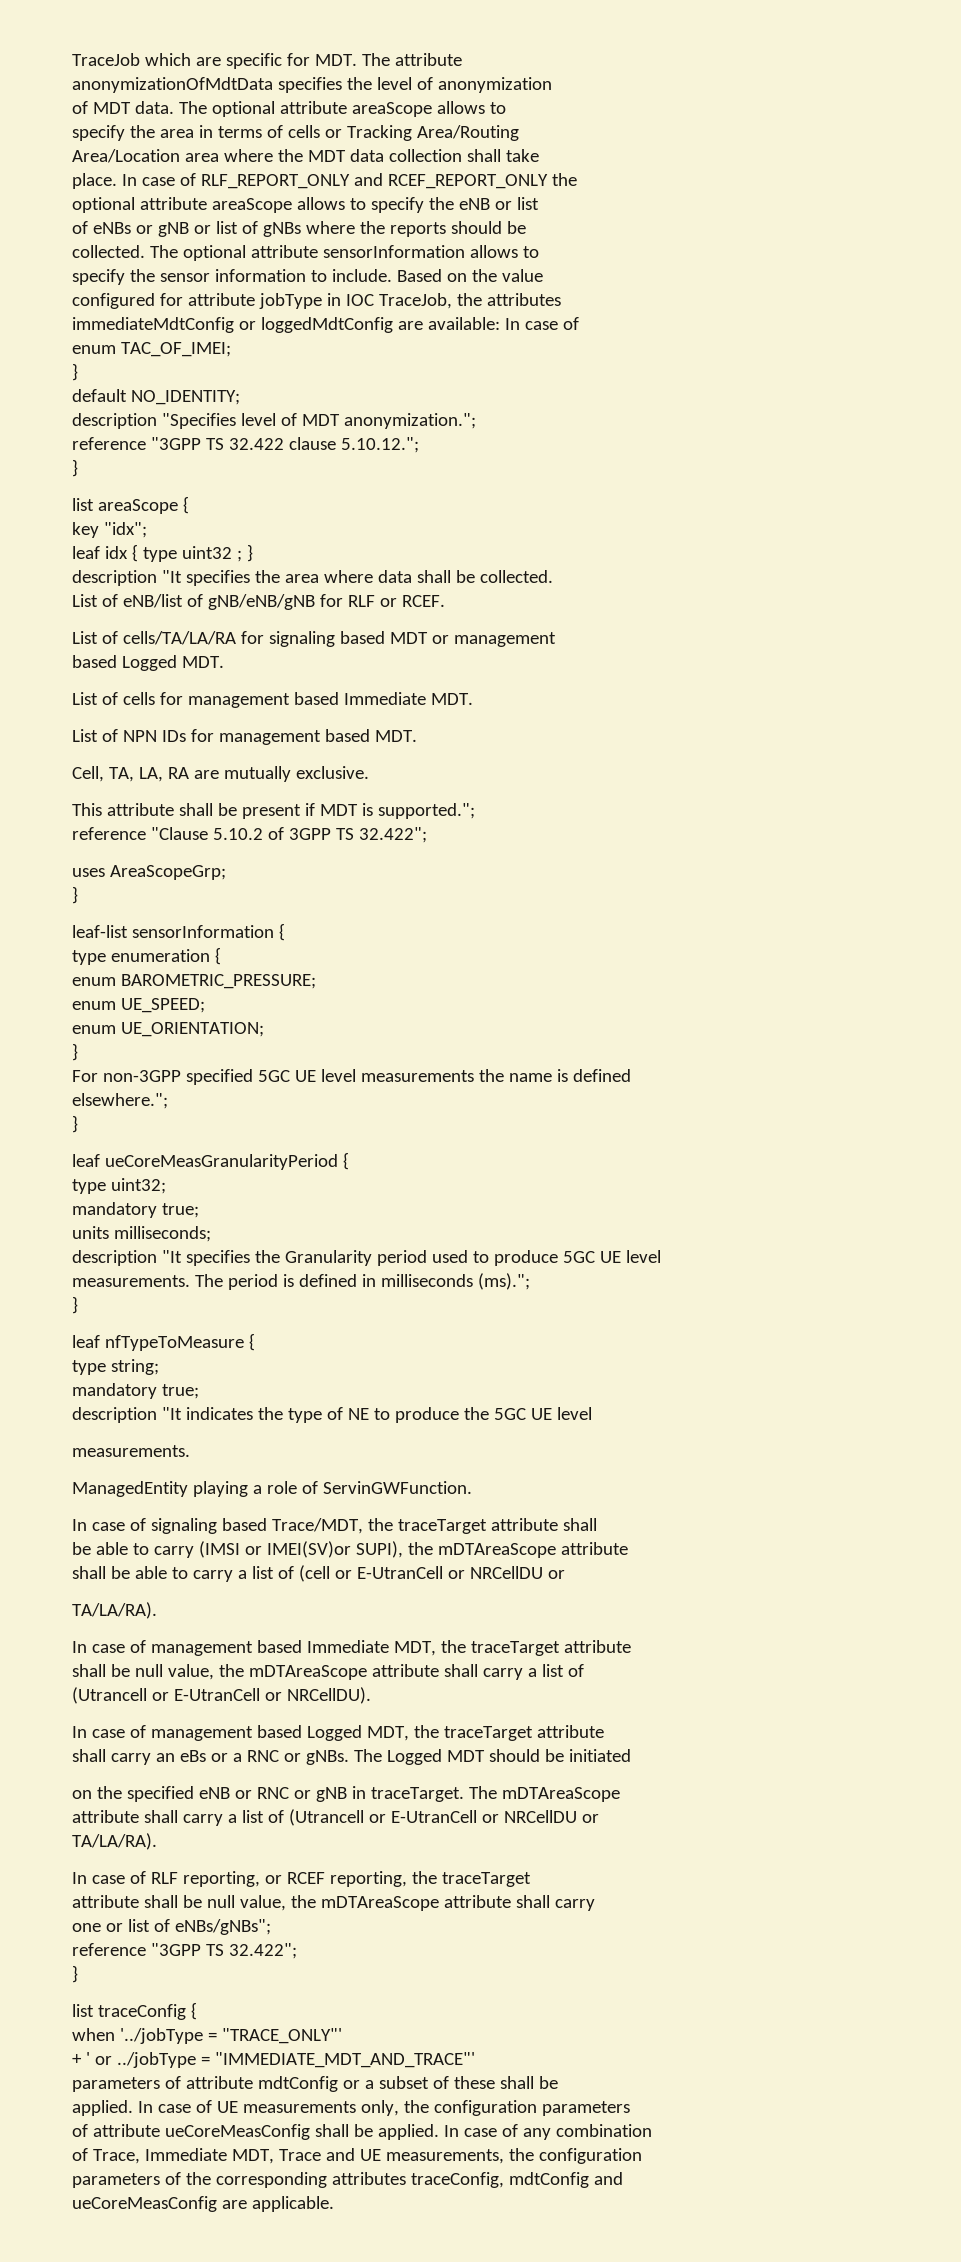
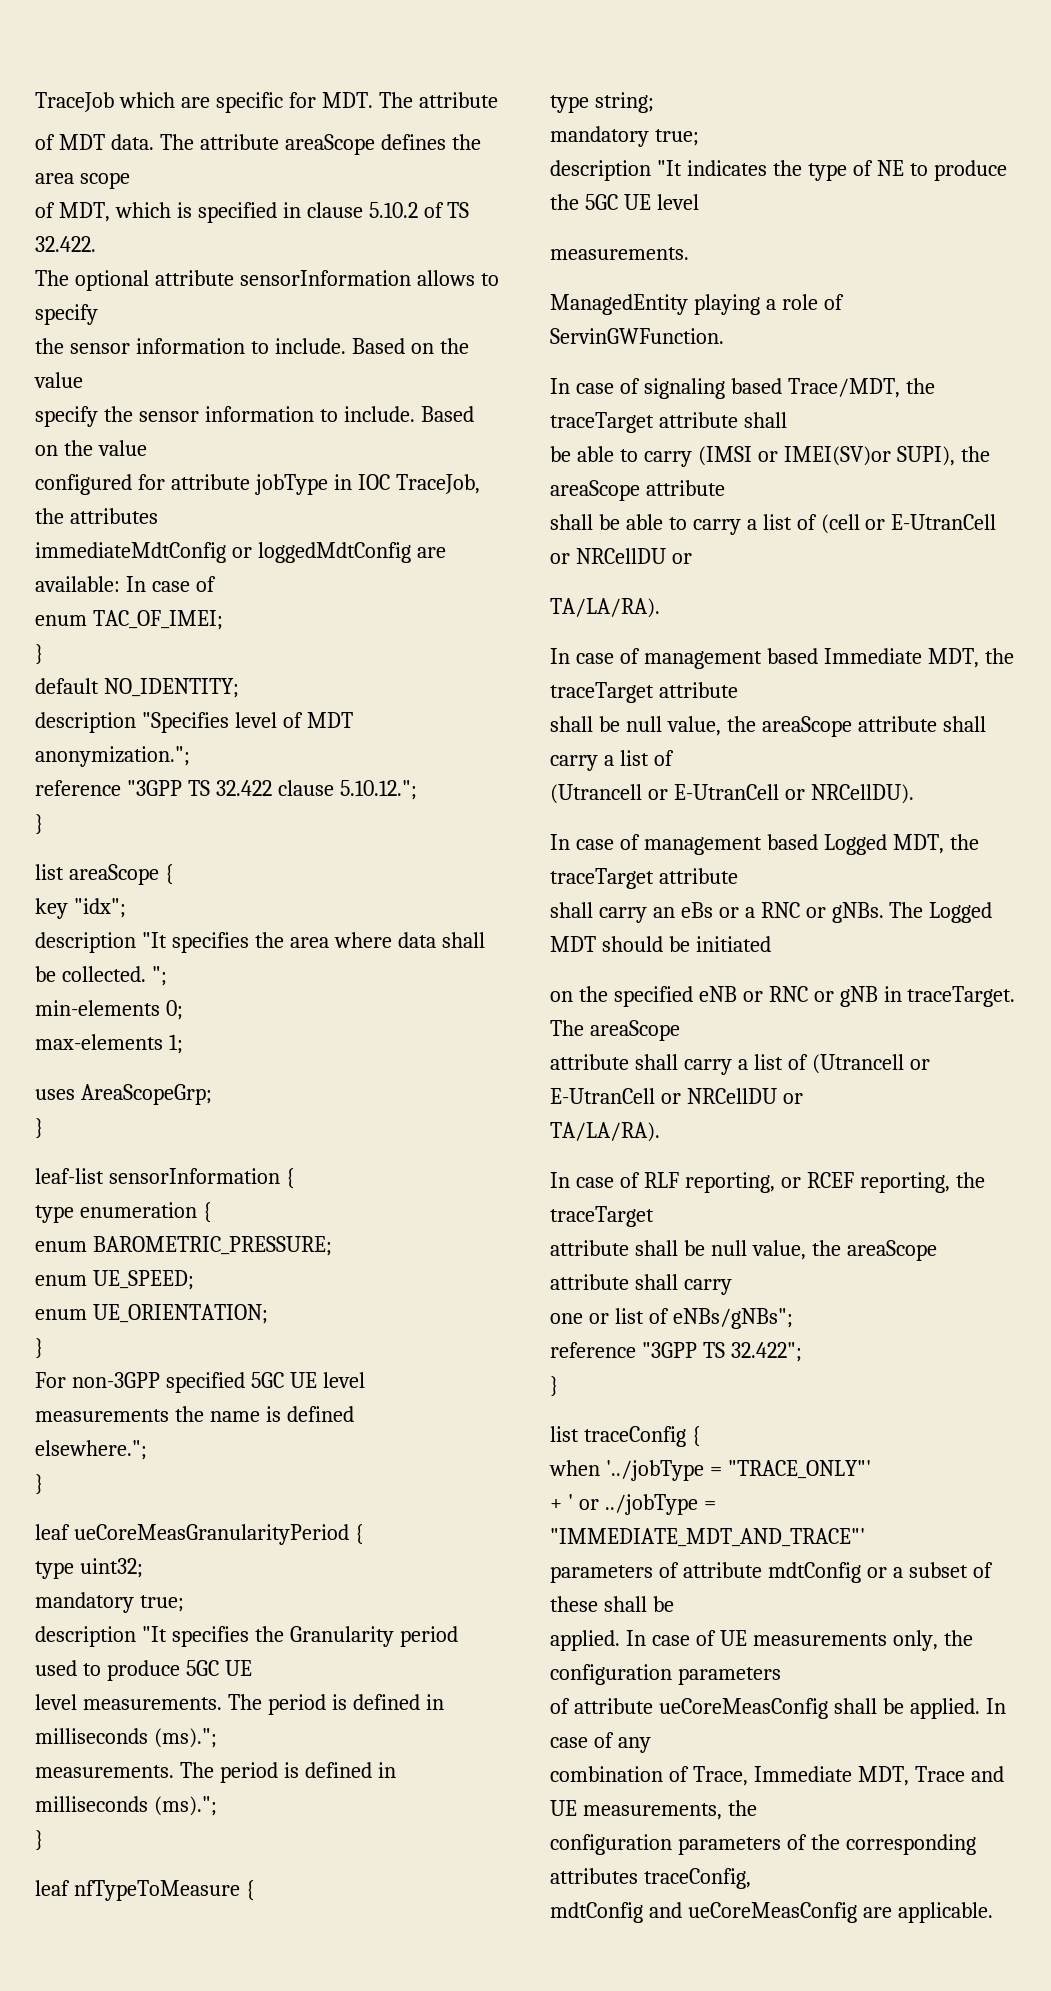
- anonymizationOfMdtData specifies the level of anonymization
- The optional attribute areaScope allows to
- specify the area in terms of cells or Tracking Area/Routing
- Area/Location area where the MDT data collection shall take
- place. In case of RLF_REPORT_ONLY and RCEF_REPORT_ONLY the
- optional attribute areaScope allows to specify the eNB or list
- of eNBs or gNB or list of gNBs where the reports should be
- collected. The optional attribute sensorInformation allows to
+ The attribute areaScope defines the area scope
+ of MDT, which is specified in clause 5.10.2 of TS 32.422.
+ The optional attribute sensorInformation allows to specify
+ the sensor information to include. Based on the value
- leaf idx { type uint32 ; }
- description "It specifies the area where data shall be collected.
- List of eNB/list of gNB/eNB/gNB for RLF or RCEF.
- List of cells/TA/LA/RA for signaling based MDT or management
- based Logged MDT.
- List of cells for management based Immediate MDT.
- List of NPN IDs for management based MDT.
- Cell, TA, LA, RA are mutually exclusive.
- This attribute shall be present if MDT is supported.";
- reference "Clause 5.10.2 of 3GPP TS 32.422";
+ description "It specifies the area where data shall be collected. ";
+ min-elements 0;
+ max-elements 1;
- units milliseconds;
- description "It specifies the Granularity period used to produce 5GC UE level
+ description "It specifies the Granularity period used to produce 5GC UE
+ level measurements. The period is defined in milliseconds (ms).";
- be able to carry (IMSI or IMEI(SV)or SUPI), the mDTAreaScope attribute
+ be able to carry (IMSI or IMEI(SV)or SUPI), the areaScope attribute
- shall be null value, the mDTAreaScope attribute shall carry a list of
+ shall be null value, the areaScope attribute shall carry a list of
- The mDTAreaScope
+ The areaScope
- attribute shall be null value, the mDTAreaScope attribute shall carry
+ attribute shall be null value, the areaScope attribute shall carry
- In case of any combination
- of Trace, Immediate MDT, Trace and UE measurements, the configuration
- parameters of the corresponding attributes traceConfig, mdtConfig and
- ueCoreMeasConfig are applicable.
+ In case of any
+ combination of Trace, Immediate MDT, Trace and UE measurements, the
+ configuration parameters of the corresponding attributes traceConfig,
+ mdtConfig and ueCoreMeasConfig are applicable.

